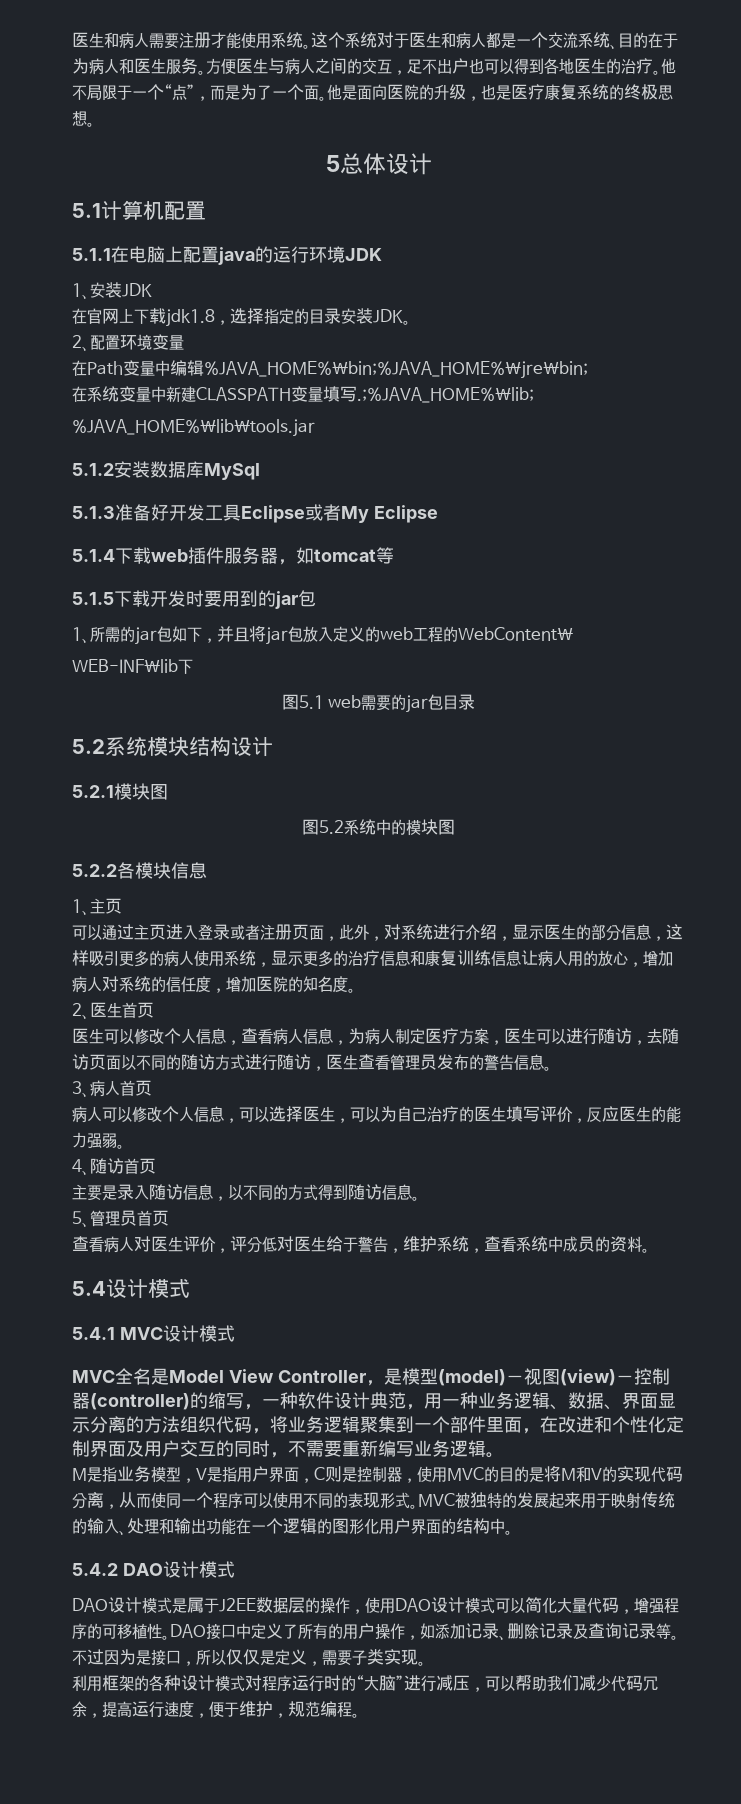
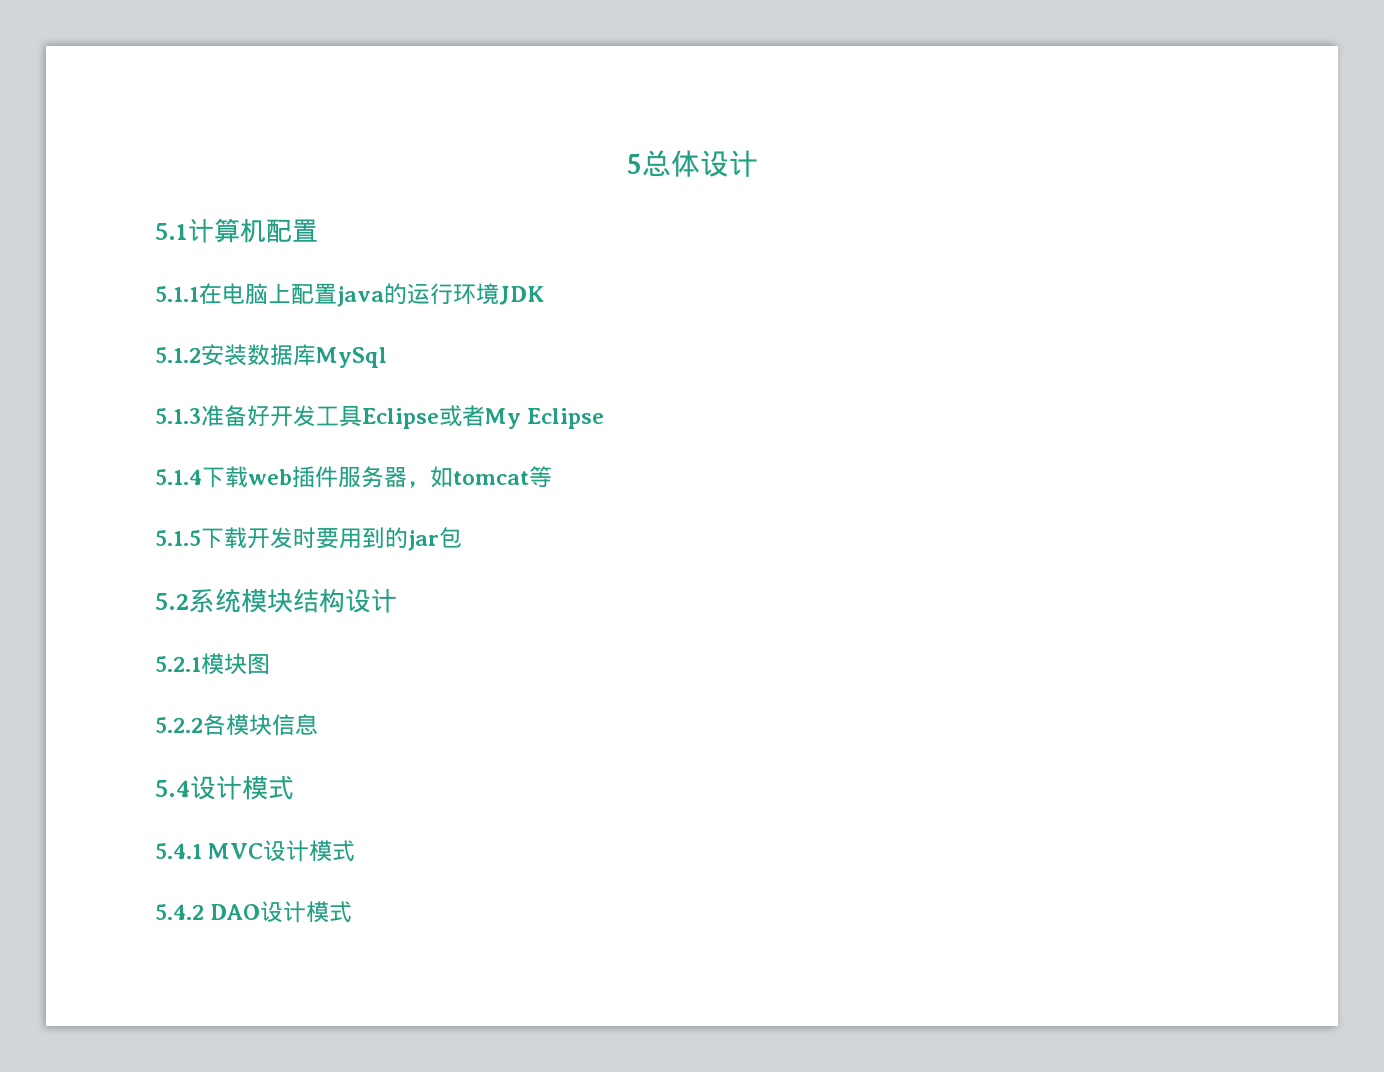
- 医生和病人需要注册才能使用系统。这个系统对于医生和病人都是一个交流系统、目的在于为病人和医生服务。方便医生与病人之间的交互，足不出户也可以得到各地医生的治疗。他不局限于一个“点”，而是为了一个面。他是面向医院的升级，也是医疗康复系统的终极思想。
- 1、安装JDK
- 在官网上下载jdk1.8，选择指定的目录安装JDK。
- 2、配置环境变量
- 在Path变量中编辑%JAVA_HOME%\bin;%JAVA_HOME%\jre\bin;
- 在系统变量中新建CLASSPATH变量填写.;%JAVA_HOME%\lib;
- %JAVA_HOME%\lib\tools.jar
- 1、所需的jar包如下，并且将jar包放入定义的web工程的WebContent\
- WEB-INF\lib下
- 图5.1 web需要的jar包目录
- 图5.2系统中的模块图
- 1、主页
- 可以通过主页进入登录或者注册页面，此外，对系统进行介绍，显示医生的部分信息，这样吸引更多的病人使用系统，显示更多的治疗信息和康复训练信息让病人用的放心，增加病人对系统的信任度，增加医院的知名度。
- 2、医生首页
- 医生可以修改个人信息，查看病人信息，为病人制定医疗方案，医生可以进行随访，去随访页面以不同的随访方式进行随访，医生查看管理员发布的警告信息。
- 3、病人首页
- 病人可以修改个人信息，可以选择医生，可以为自己治疗的医生填写评价，反应医生的能力强弱。
- 4、随访首页
- 主要是录入随访信息，以不同的方式得到随访信息。
- 5、管理员首页
- 查看病人对医生评价，评分低对医生给于警告，维护系统，查看系统中成员的资料。
- MVC全名是Model View Controller，是模型(model)－视图(view)－控制器(controller)的缩写，一种软件设计典范，用一种业务逻辑、数据、界面显示分离的方法组织代码，将业务逻辑聚集到一个部件里面，在改进和个性化定制界面及用户交互的同时，不需要重新编写业务逻辑。
- M是指业务模型，V是指用户界面，C则是控制器，使用MVC的目的是将M和V的实现代码分离，从而使同一个程序可以使用不同的表现形式。MVC被独特的发展起来用于映射传统的输入、处理和输出功能在一个逻辑的图形化用户界面的结构中。
  5.4.2 DAO设计模式
- DAO设计模式是属于J2EE数据层的操作，使用DAO设计模式可以简化大量代码，增强程序的可移植性。DAO接口中定义了所有的用户操作，如添加记录、删除记录及查询记录等。不过因为是接口，所以仅仅是定义，需要子类实现。
- 利用框架的各种设计模式对程序运行时的“大脑”进行减压，可以帮助我们减少代码冗余，提高运行速度，便于维护，规范编程。

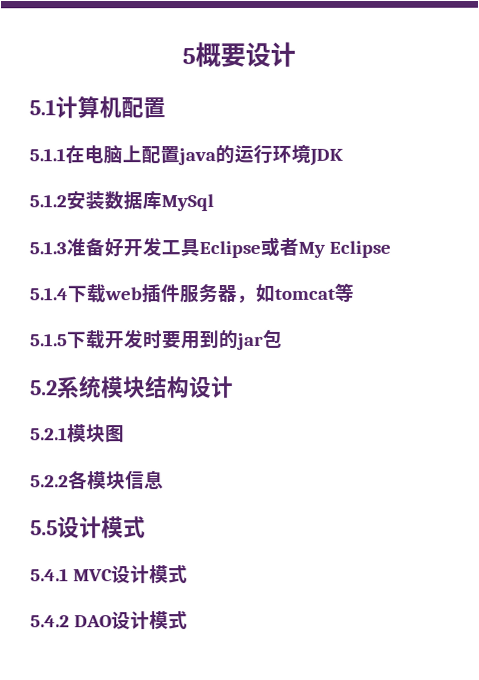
- 5总体设计
+ 5概要设计
- 5.4设计模式
+ 5.5设计模式

